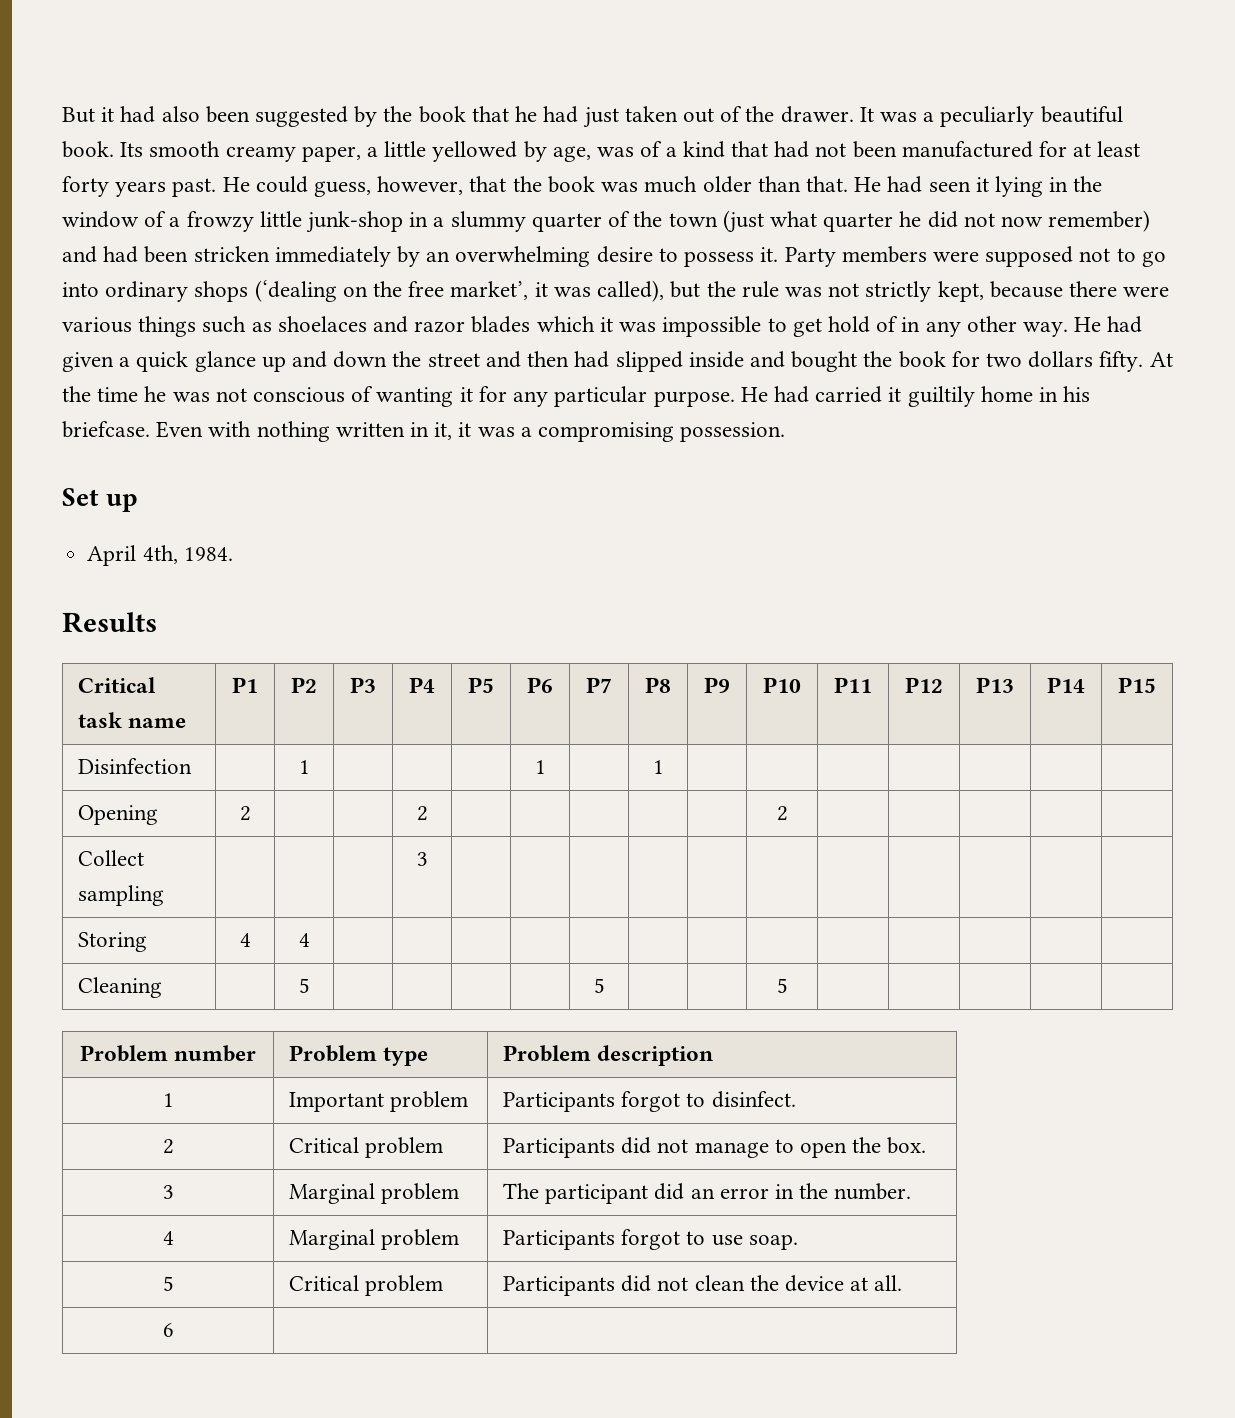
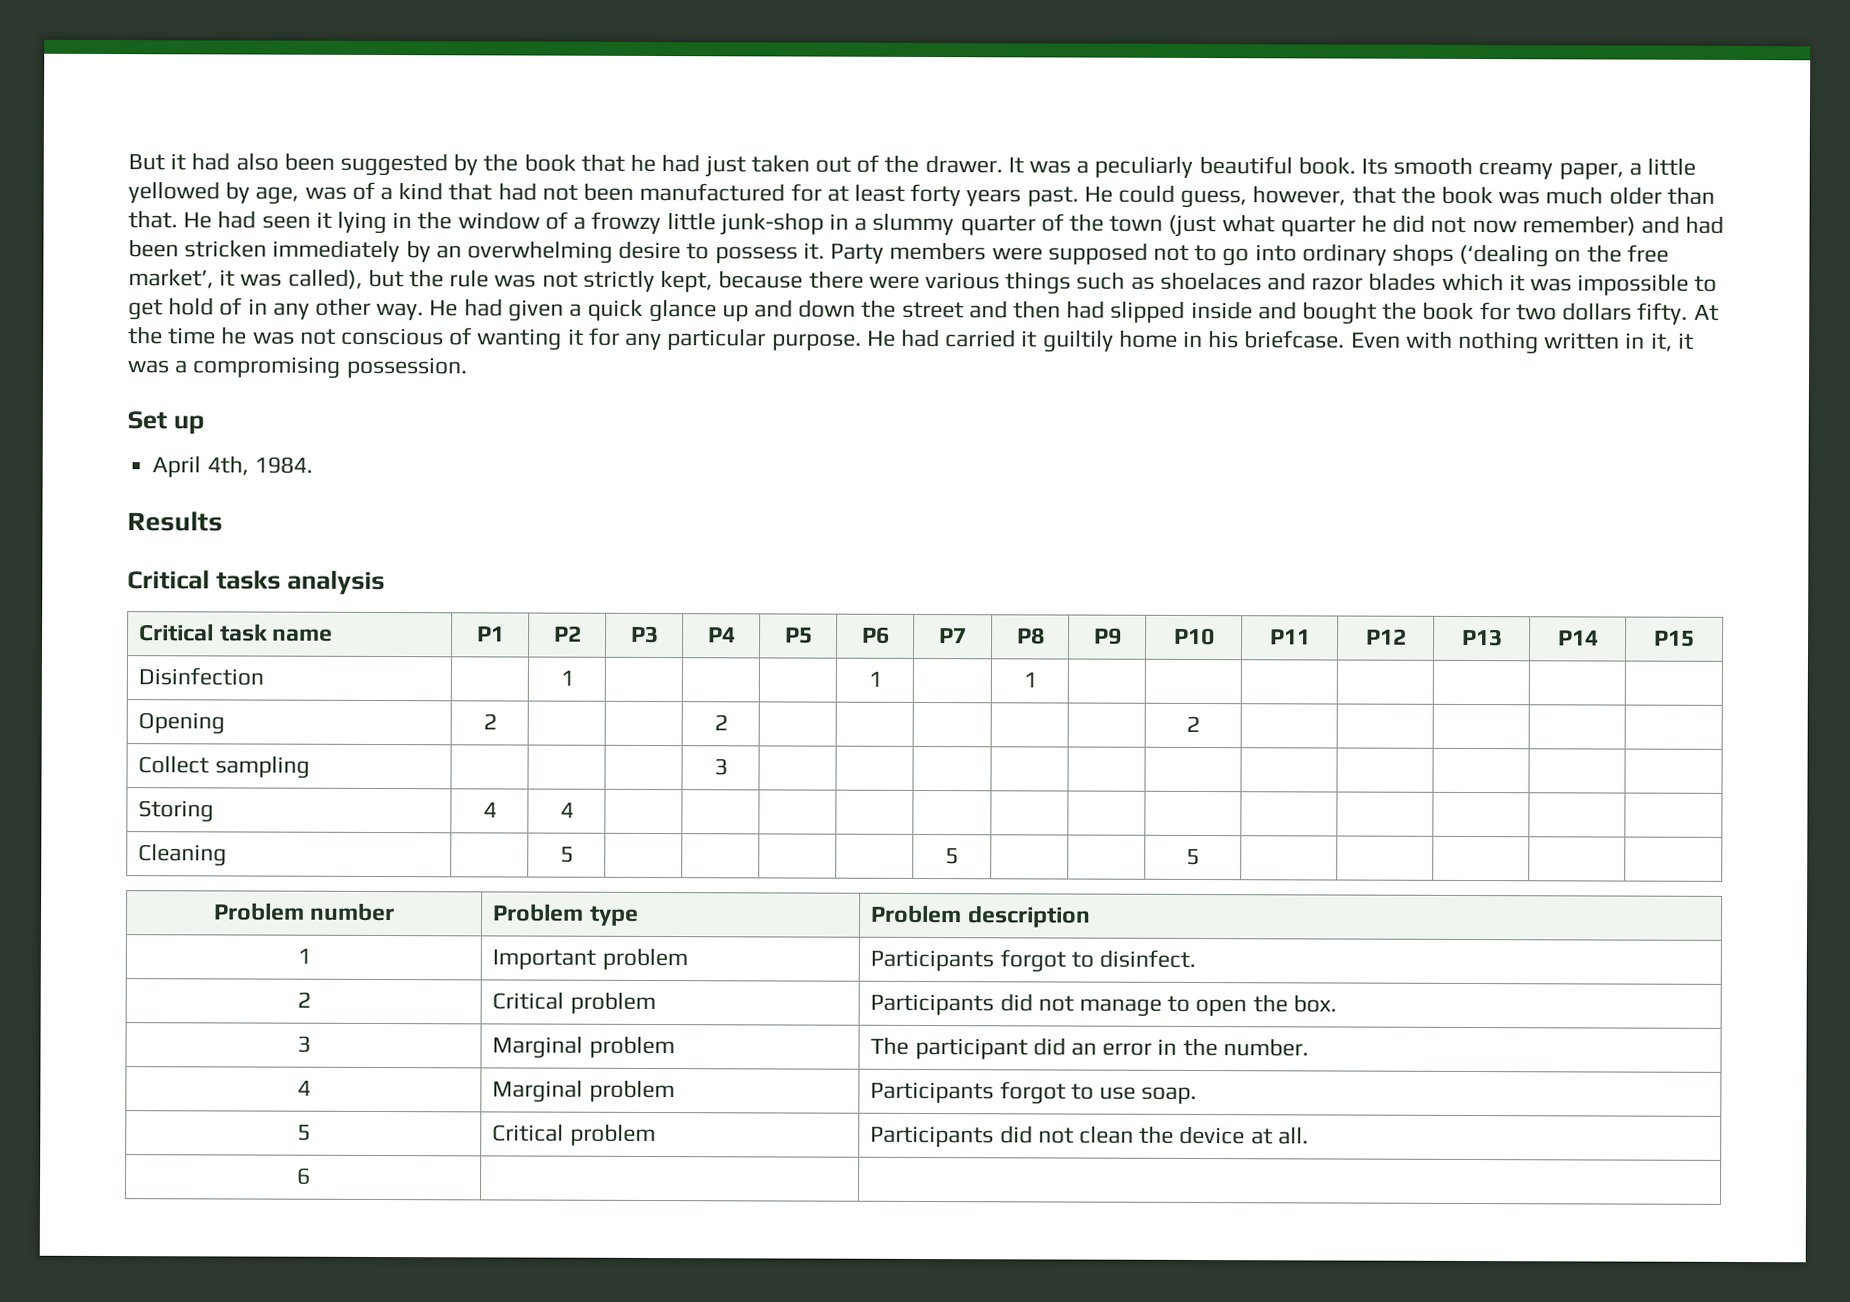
+ Critical tasks analysis

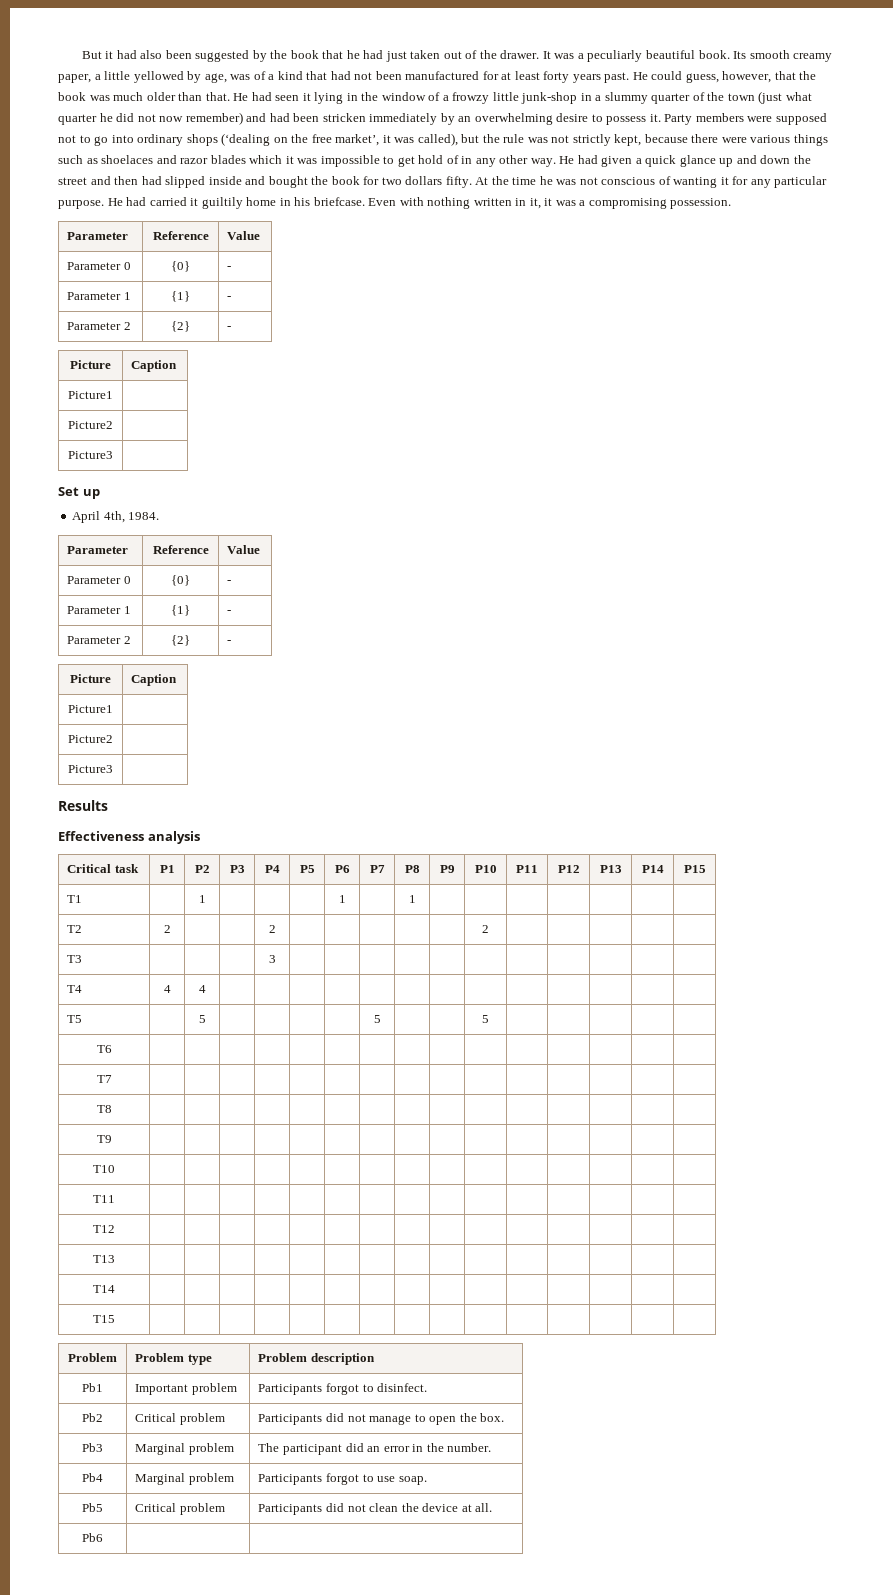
  Even with nothing written in it, it was a compromising possession.
+ Parameter | Reference | Value
+ Parameter 0 | {0} | -
+ Parameter 1 | {1} | -
+ Parameter 2 | {2} | -
+ Picture | Caption
+ Picture1 |
+ Picture2 |
+ Picture3 |
  April 4th, 1984.
+ Parameter | Reference | Value
+ Parameter 0 | {0} | -
+ Parameter 1 | {1} | -
+ Parameter 2 | {2} | -
+ Picture | Caption
+ Picture1 |
+ Picture2 |
+ Picture3 |
- Critical tasks analysis
+ Effectiveness analysis
- Critical task name | P1 | P2 | P3 | P4 | P5 | P6 | P7 | P8 | P9 | P10 | P11 | P12 | P13 | P14 | P15
+ Critical task | P1 | P2 | P3 | P4 | P5 | P6 | P7 | P8 | P9 | P10 | P11 | P12 | P13 | P14 | P15
- Disinfection | | 1 | | | | 1 | | 1 | | | | | | |
+ T1 | | 1 | | | | 1 | | 1 | | | | | | |
- Opening | 2 | | | 2 | | | | | | 2 | | | | |
+ T2 | 2 | | | 2 | | | | | | 2 | | | | |
- Collect sampling | | | | 3 | | | | | | | | | | |
+ T3 | | | | 3 | | | | | | | | | | |
- Storing | 4 | 4 | | | | | | | | | | | | |
+ T4 | 4 | 4 | | | | | | | | | | | | |
- Cleaning | | 5 | | | | | 5 | | | 5 | | | | |
+ T5 | | 5 | | | | | 5 | | | 5 | | | | |
- Problem number | Problem type | Problem description
+ T6 | | | | | | | | | | | | | | |
+ T7 | | | | | | | | | | | | | | |
+ T8 | | | | | | | | | | | | | | |
+ T9 | | | | | | | | | | | | | | |
+ T10 | | | | | | | | | | | | | | |
+ T11 | | | | | | | | | | | | | | |
+ T12 | | | | | | | | | | | | | | |
+ T13 | | | | | | | | | | | | | | |
+ T14 | | | | | | | | | | | | | | |
+ T15 | | | | | | | | | | | | | | |
+ Problem | Problem type | Problem description
- 1 | Important problem | Participants forgot to disinfect.
+ Pb1 | Important problem | Participants forgot to disinfect.
- 2 | Critical problem | Participants did not manage to open the box.
+ Pb2 | Critical problem | Participants did not manage to open the box.
- 3 | Marginal problem | The participant did an error in the number.
+ Pb3 | Marginal problem | The participant did an error in the number.
- 4 | Marginal problem | Participants forgot to use soap.
+ Pb4 | Marginal problem | Participants forgot to use soap.
- 5 | Critical problem | Participants did not clean the device at all.
+ Pb5 | Critical problem | Participants did not clean the device at all.
- 6 | |
+ Pb6 | |

